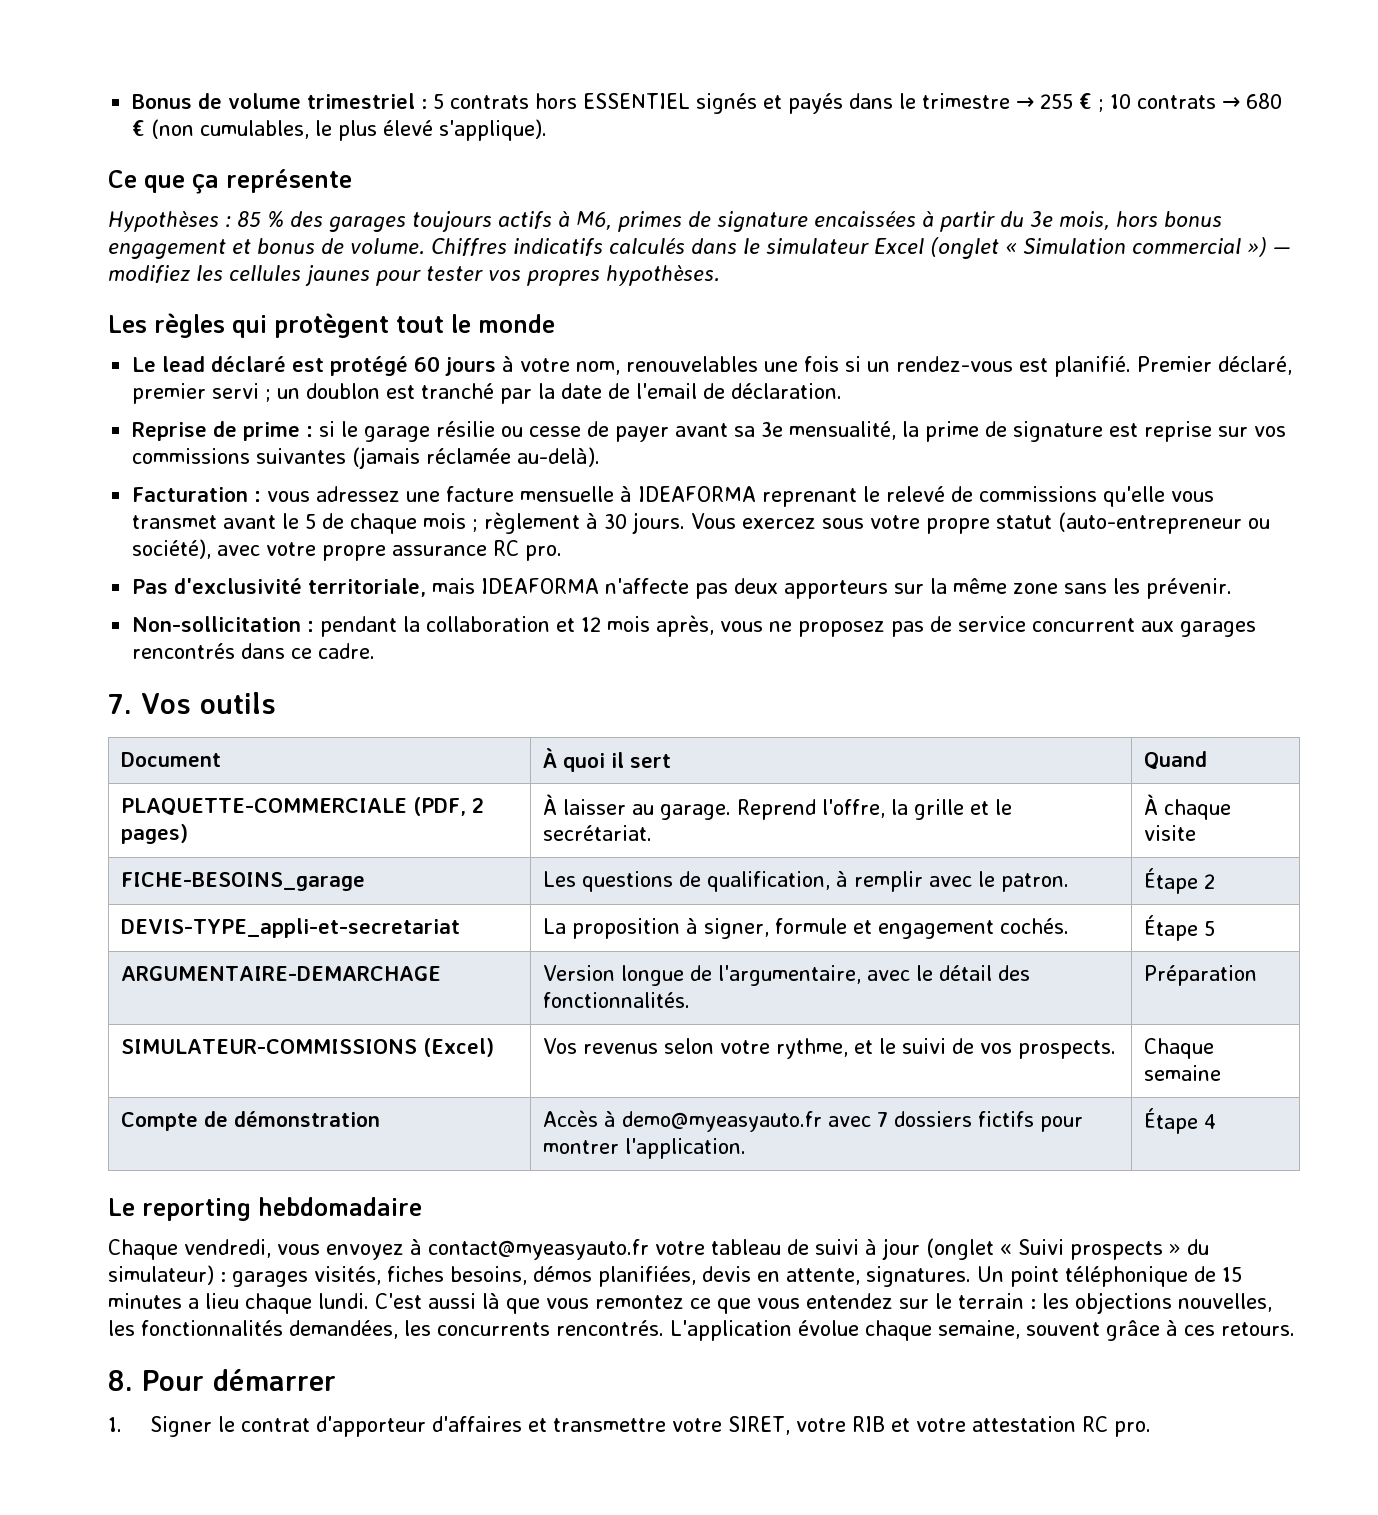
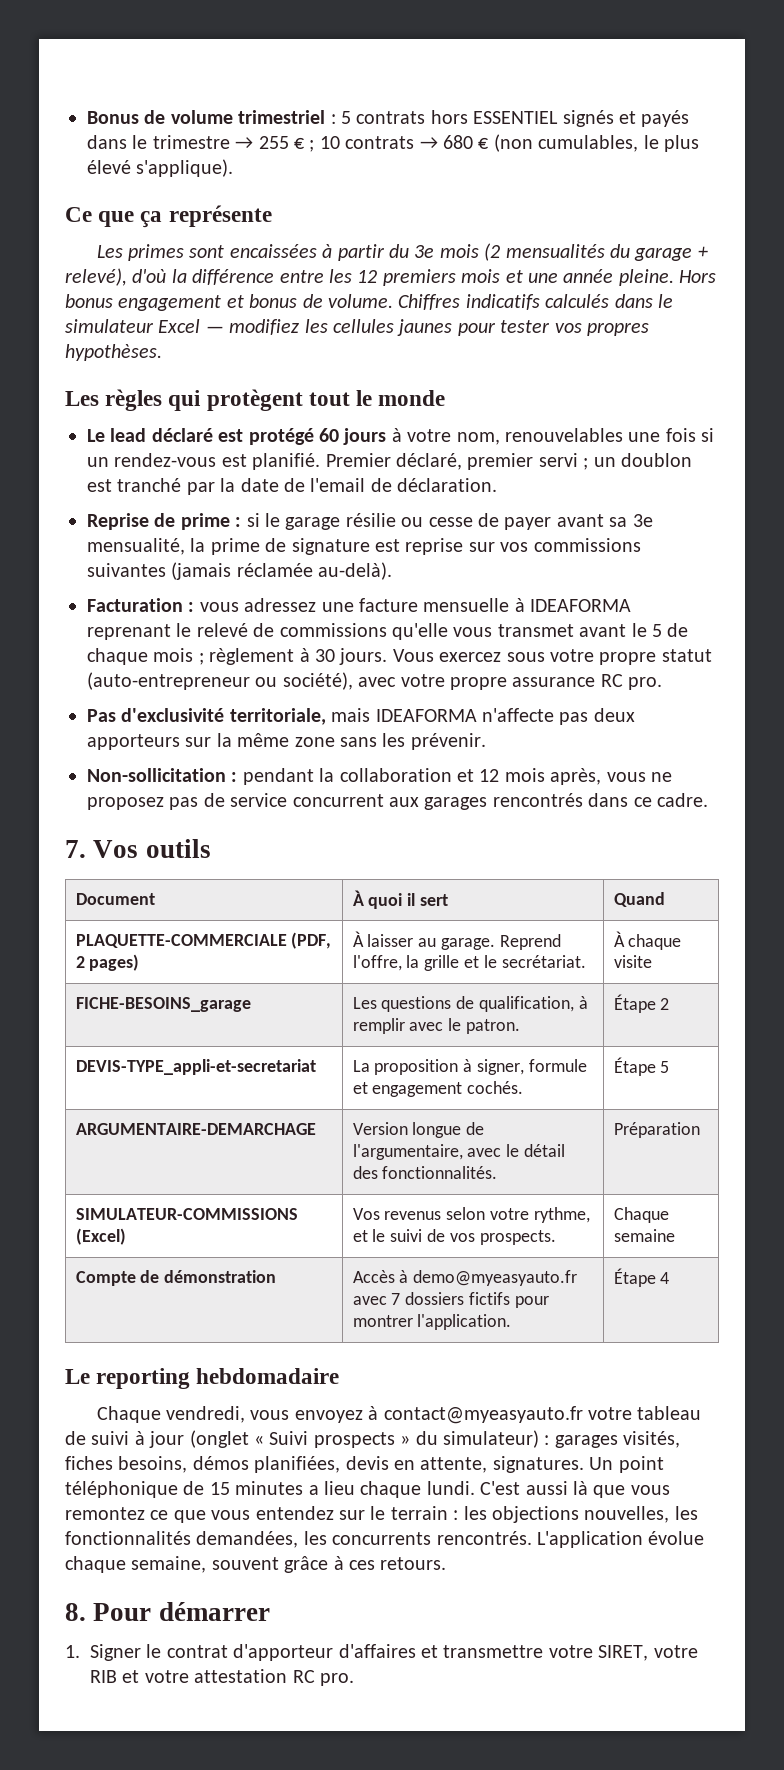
- Hypothèses : 85 % des garages toujours actifs à M6, primes de signature encaissées à partir du 3e mois, hors bonus engagement et bonus de volume.
+ Les primes sont encaissées à partir du 3e mois (2 mensualités du garage + relevé), d'où la différence entre les 12 premiers mois et une année pleine. Hors bonus engagement et bonus de volume.
- Chiffres indicatifs calculés dans le simulateur Excel (onglet « Simulation commercial ») — modifiez les cellules jaunes pour tester vos propres hypothèses.
+ Chiffres indicatifs calculés dans le simulateur Excel — modifiez les cellules jaunes pour tester vos propres hypothèses.

